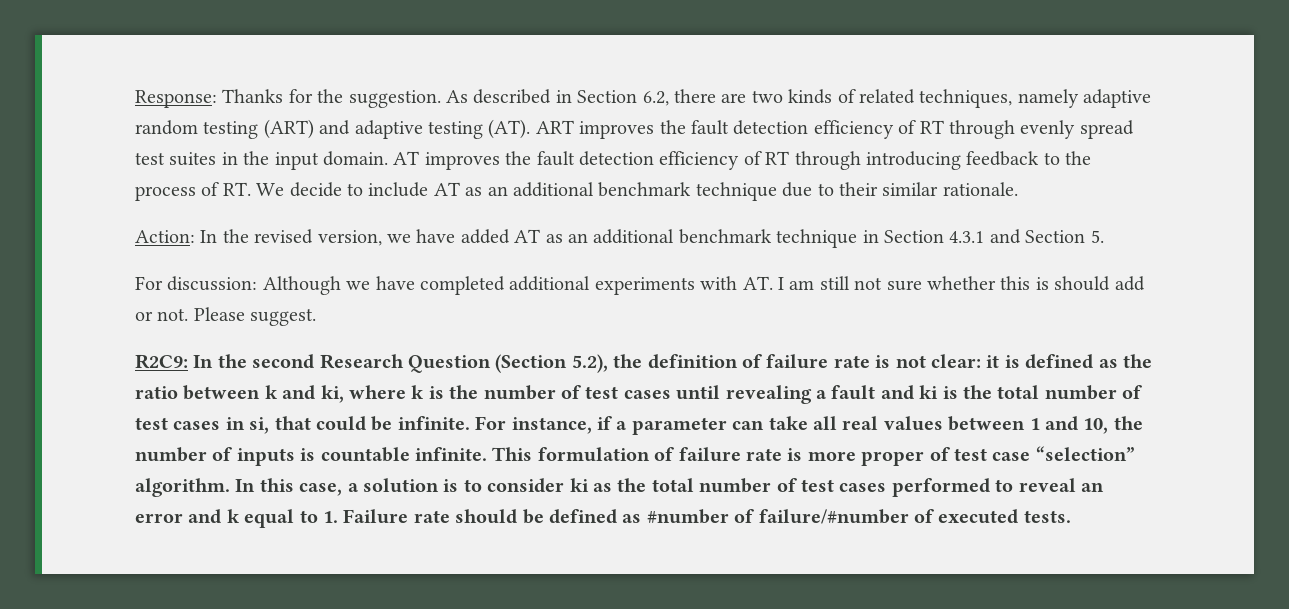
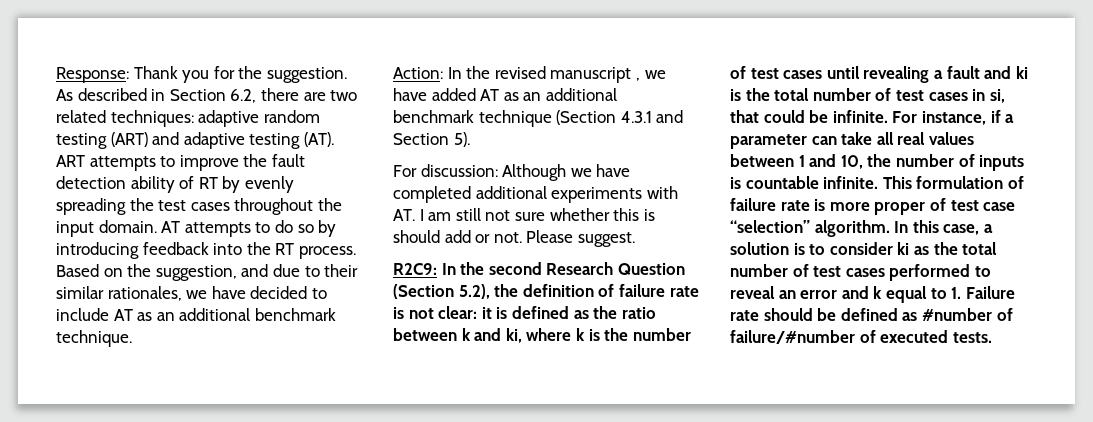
- Response: Thanks for the suggestion.
+ Response: Thank you for the suggestion.
- As described in Section 6.2, there are two kinds of related techniques, namely adaptive random testing (ART) and adaptive testing (AT). ART improves the fault detection efficiency of RT through evenly spread test suites in the input domain. AT improves the fault detection efficiency of RT through introducing feedback to the process of RT. We decide to include AT as an additional benchmark technique due to their similar rationale.
+ As described in Section 6.2, there are two related techniques: adaptive random testing (ART) and adaptive testing (AT). ART attempts to improve the fault detection ability of RT by evenly spreading the test cases throughout the input domain. AT attempts to do so by introducing feedback into the RT process. Based on the suggestion, and due to their similar rationales, we have decided to include AT as an additional benchmark technique.
- Action: In the revised version, we have added AT as an additional benchmark technique in Section 4.3.1 and Section 5.
+ Action: In the revised manuscript , we have added AT as an additional benchmark technique (Section 4.3.1 and Section 5).

